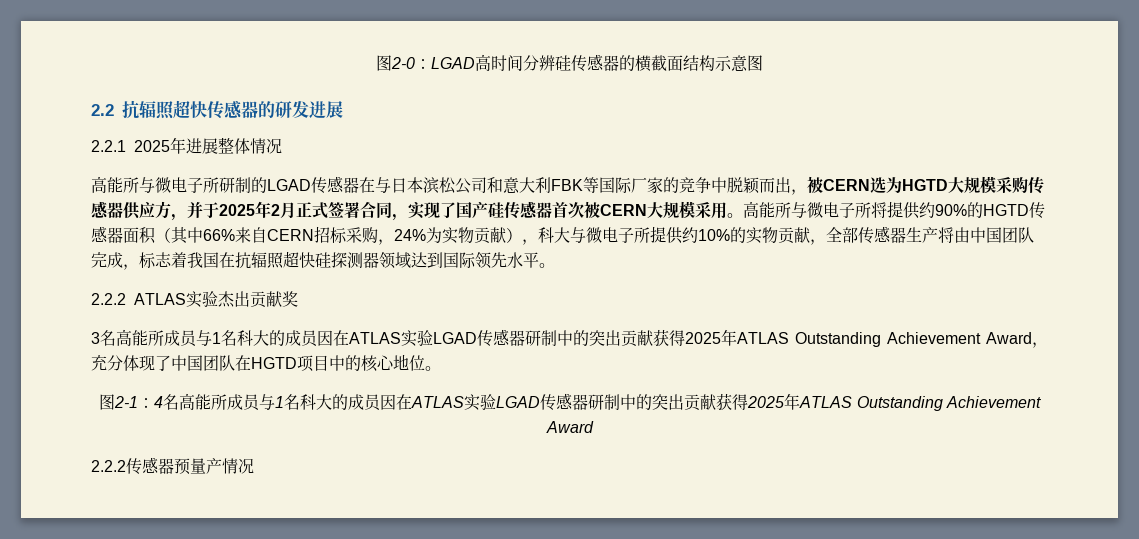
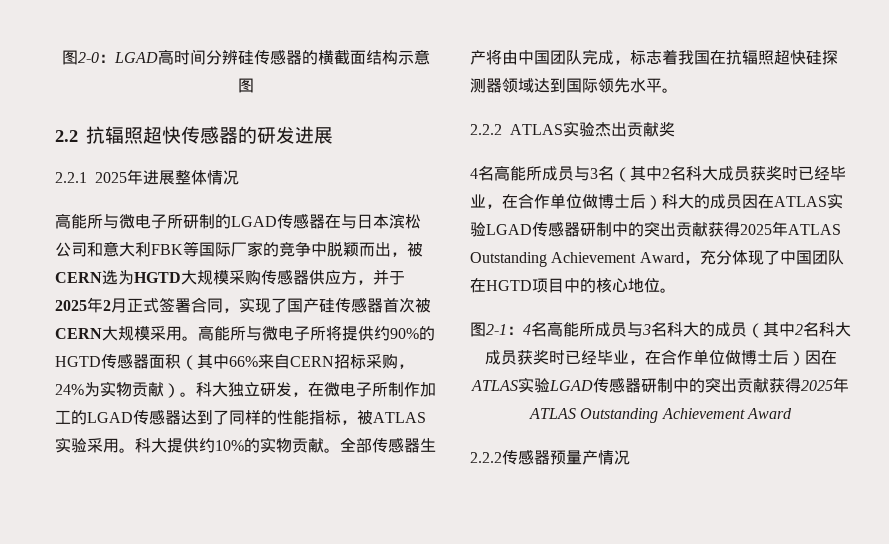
- 高能所与微电子所将提供约90%的HGTD传感器面积（其中66%来自CERN招标采购，24%为实物贡献），科大与微电子所提供约10%的实物贡献，全部传感器生产将由中国团队完成，标志着我国在抗辐照超快硅探测器领域达到国际领先水平。
+ 高能所与微电子所将提供约90%的HGTD传感器面积（其中66%来自CERN招标采购，24%为实物贡献）。科大独立研发，在微电子所制作加工的LGAD传感器达到了同样的性能指标，被ATLAS实验采用。科大提供约10%的实物贡献。全部传感器生产将由中国团队完成，标志着我国在抗辐照超快硅探测器领域达到国际领先水平。
- 3名高能所成员与1名科大的成员因在ATLAS实验LGAD传感器研制中的突出贡献获得2025年ATLAS Outstanding Achievement Award，充分体现了中国团队在HGTD项目中的核心地位。
+ 4名高能所成员与3名（其中2名科大成员获奖时已经毕业，在合作单位做博士后）科大的成员因在ATLAS实验LGAD传感器研制中的突出贡献获得2025年ATLAS Outstanding Achievement Award，充分体现了中国团队在HGTD项目中的核心地位。
- 图2-1：4名高能所成员与1名科大的成员因在ATLAS实验LGAD传感器研制中的突出贡献获得2025年ATLAS Outstanding Achievement Award
+ 图2-1：4名高能所成员与3名科大的成员（其中2名科大成员获奖时已经毕业，在合作单位做博士后）因在ATLAS实验LGAD传感器研制中的突出贡献获得2025年ATLAS Outstanding Achievement Award

